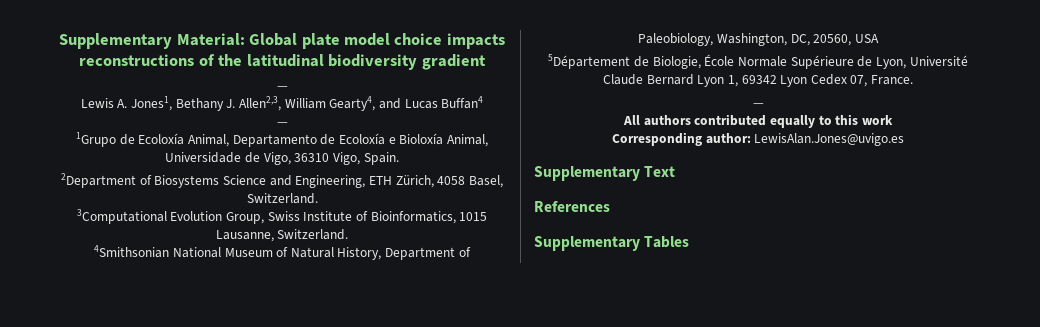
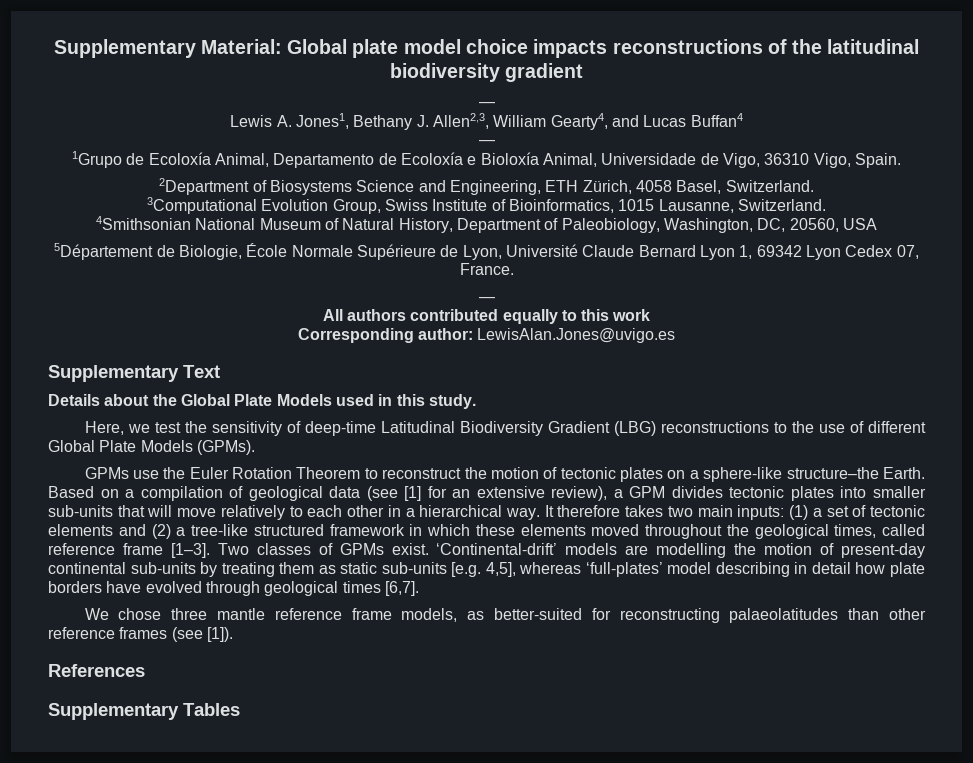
+ Details about the Global Plate Models used in this study.
+ Here, we test the sensitivity of deep-time Latitudinal Biodiversity Gradient (LBG) reconstructions to the use of different Global Plate Models (GPMs).
+ GPMs use the Euler Rotation Theorem to reconstruct the motion of tectonic plates on a sphere-like structure–the Earth. Based on a compilation of geological data (see [1] for an extensive review), a GPM divides tectonic plates into smaller sub-units that will move relatively to each other in a hierarchical way. It therefore takes two main inputs: (1) a set of tectonic elements and (2) a tree-like structured framework in which these elements moved throughout the geological times, called reference frame [1–3]. Two classes of GPMs exist. ‘Continental-drift’ models are modelling the motion of present-day continental sub-units by treating them as static sub-units [e.g. 4,5], whereas ‘full-plates’ model describing in detail how plate borders have evolved through geological times [6,7].
+ We chose three mantle reference frame models, as better-suited for reconstructing palaeolatitudes than other reference frames (see [1]).

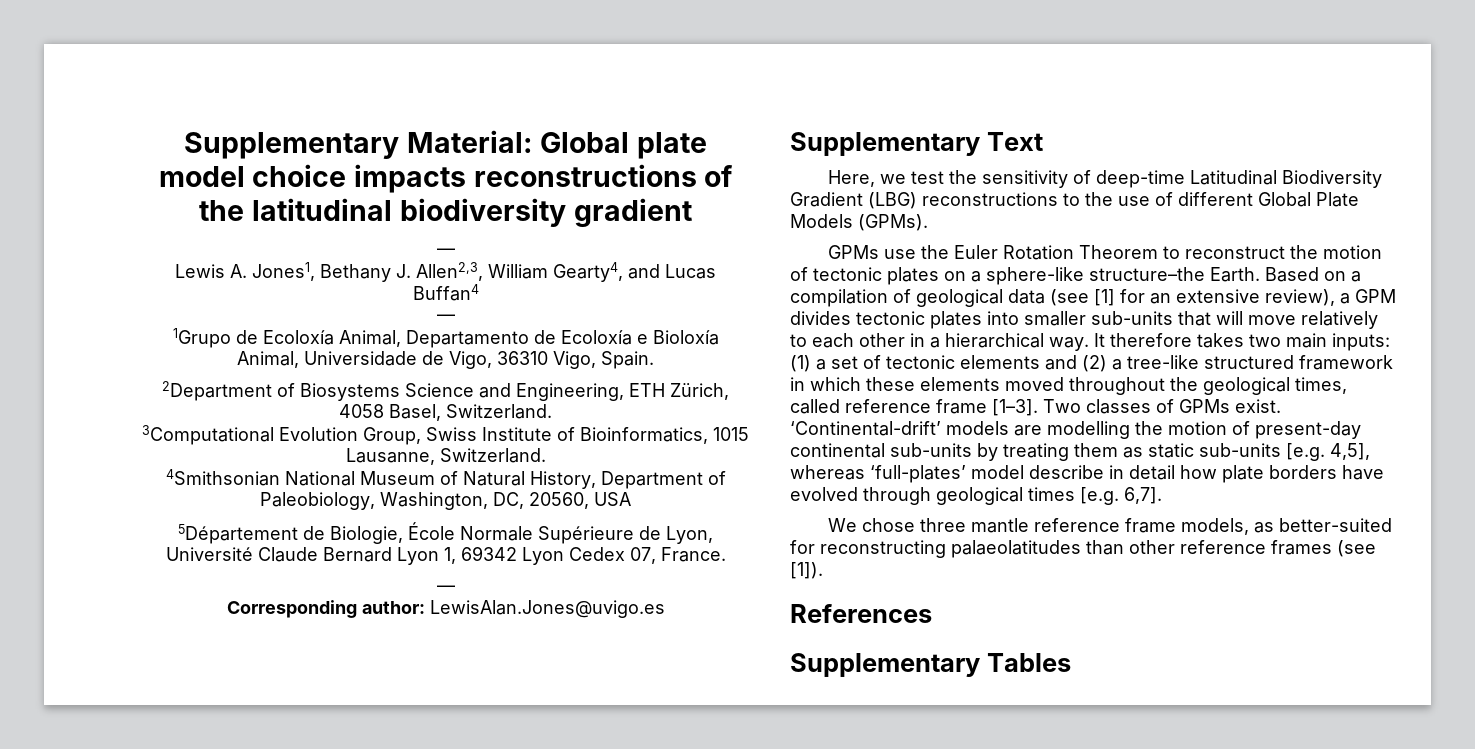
- All authors contributed equally to this work
- Details about the Global Plate Models used in this study.
- ‘Continental-drift’ models are modelling the motion of present-day continental sub-units by treating them as static sub-units [e.g. 4,5], whereas ‘full-plates’ model describing in detail how plate borders have evolved through geological times [6,7].
+ ‘Continental-drift’ models are modelling the motion of present-day continental sub-units by treating them as static sub-units [e.g. 4,5], whereas ‘full-plates’ model describe in detail how plate borders have evolved through geological times [e.g. 6,7].

